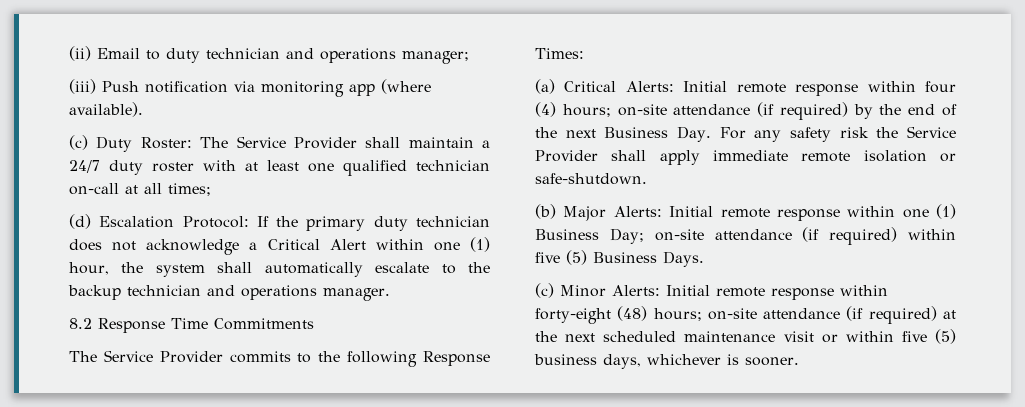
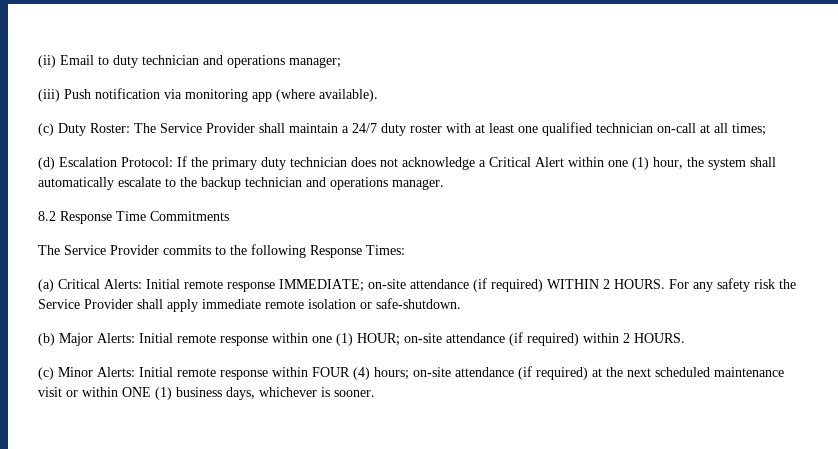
- (a) Critical Alerts: Initial remote response within four (4) hours; on-site attendance (if required) by the end of the next Business Day. For any safety risk the Service Provider shall apply immediate remote isolation or safe-shutdown.
+ (a) Critical Alerts: Initial remote response IMMEDIATE; on-site attendance (if required) WITHIN 2 HOURS. For any safety risk the Service Provider shall apply immediate remote isolation or safe-shutdown.
- (b) Major Alerts: Initial remote response within one (1) Business Day; on-site attendance (if required) within five (5) Business Days.
+ (b) Major Alerts: Initial remote response within one (1) HOUR; on-site attendance (if required) within 2 HOURS.
- (c) Minor Alerts: Initial remote response within forty-eight (48) hours; on-site attendance (if required) at the next scheduled maintenance visit or within five (5) business days, whichever is sooner.
+ (c) Minor Alerts: Initial remote response within FOUR (4) hours; on-site attendance (if required) at the next scheduled maintenance visit or within ONE (1) business days, whichever is sooner.

